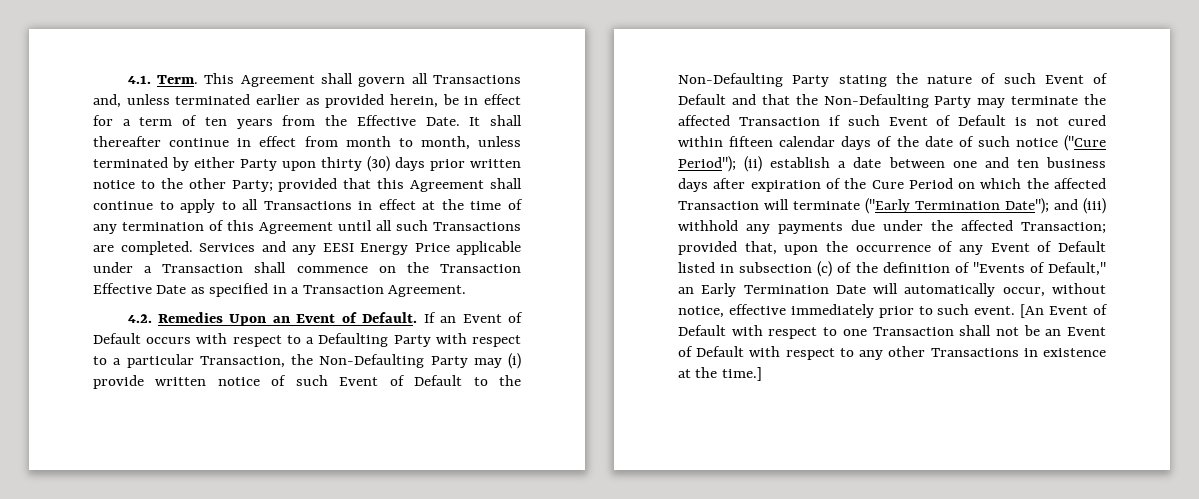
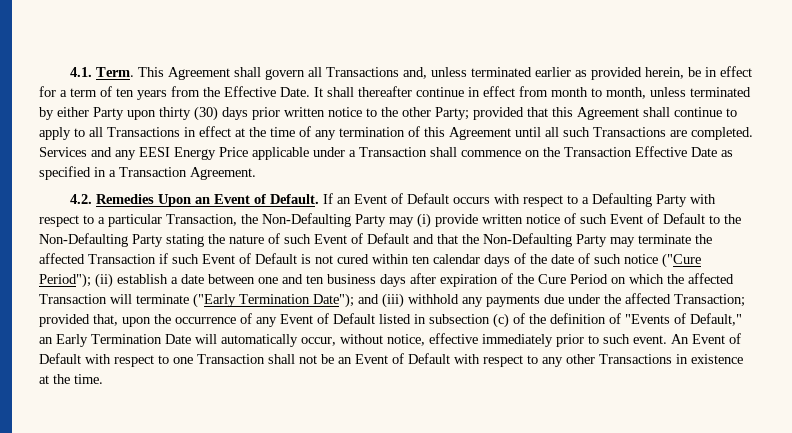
- If an Event of Default occurs with respect to a Defaulting Party with respect to a particular Transaction, the Non-Defaulting Party may (i) provide written notice of such Event of Default to the Non-Defaulting Party stating the nature of such Event of Default and that the Non-Defaulting Party may terminate the affected Transaction if such Event of Default is not cured within fifteen calendar days of the date of such notice ("Cure Period");
+ If an Event of Default occurs with respect to a Defaulting Party with respect to a particular Transaction, the Non-Defaulting Party may (i) provide written notice of such Event of Default to the Non-Defaulting Party stating the nature of such Event of Default and that the Non-Defaulting Party may terminate the affected Transaction if such Event of Default is not cured within ten calendar days of the date of such notice ("Cure Period");
- [An Event of Default with respect to one Transaction shall not be an Event of Default with respect to any other Transactions in existence at the time.]
+ An Event of Default with respect to one Transaction shall not be an Event of Default with respect to any other Transactions in existence at the time.

